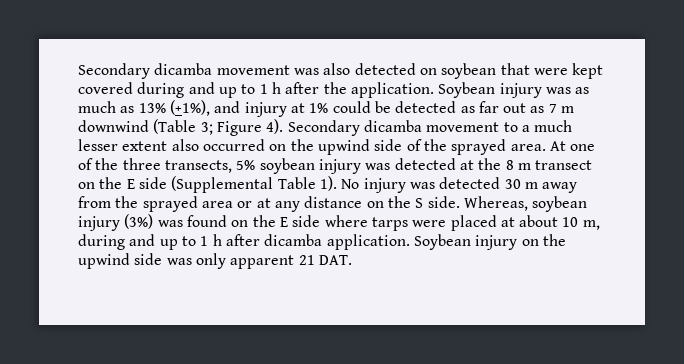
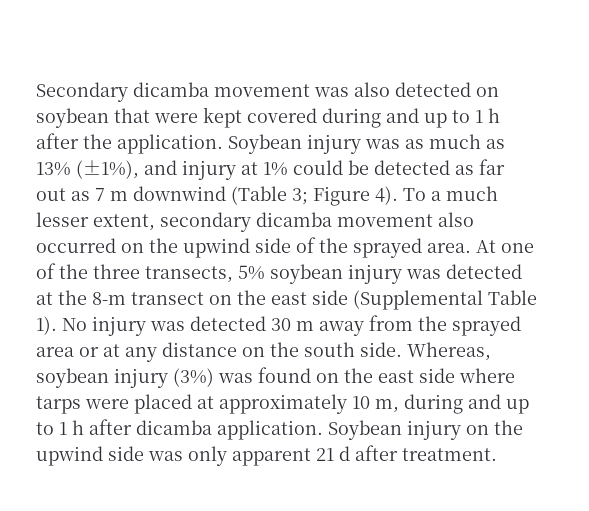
- Soybean injury was as much as 13% (+1%), and injury at 1% could be detected as far out as 7 m downwind (Table 3; Figure 4).
+ Soybean injury was as much as 13% (±1%), and injury at 1% could be detected as far out as 7 m downwind (Table 3; Figure 4).
- Secondary dicamba movement to a much lesser extent also occurred on the upwind side of the sprayed area.
+ To a much lesser extent, secondary dicamba movement also occurred on the upwind side of the sprayed area.
- At one of the three transects, 5% soybean injury was detected at the 8 m transect on the E side (Supplemental Table 1).
+ At one of the three transects, 5% soybean injury was detected at the 8-m transect on the east side (Supplemental Table 1).
- No injury was detected 30 m away from the sprayed area or at any distance on the S side.
+ No injury was detected 30 m away from the sprayed area or at any distance on the south side.
- Whereas, soybean injury (3%) was found on the E side where tarps were placed at about 10 m, during and up to 1 h after dicamba application.
+ Whereas, soybean injury (3%) was found on the east side where tarps were placed at approximately 10 m, during and up to 1 h after dicamba application.
- Soybean injury on the upwind side was only apparent 21 DAT.
+ Soybean injury on the upwind side was only apparent 21 d after treatment.

